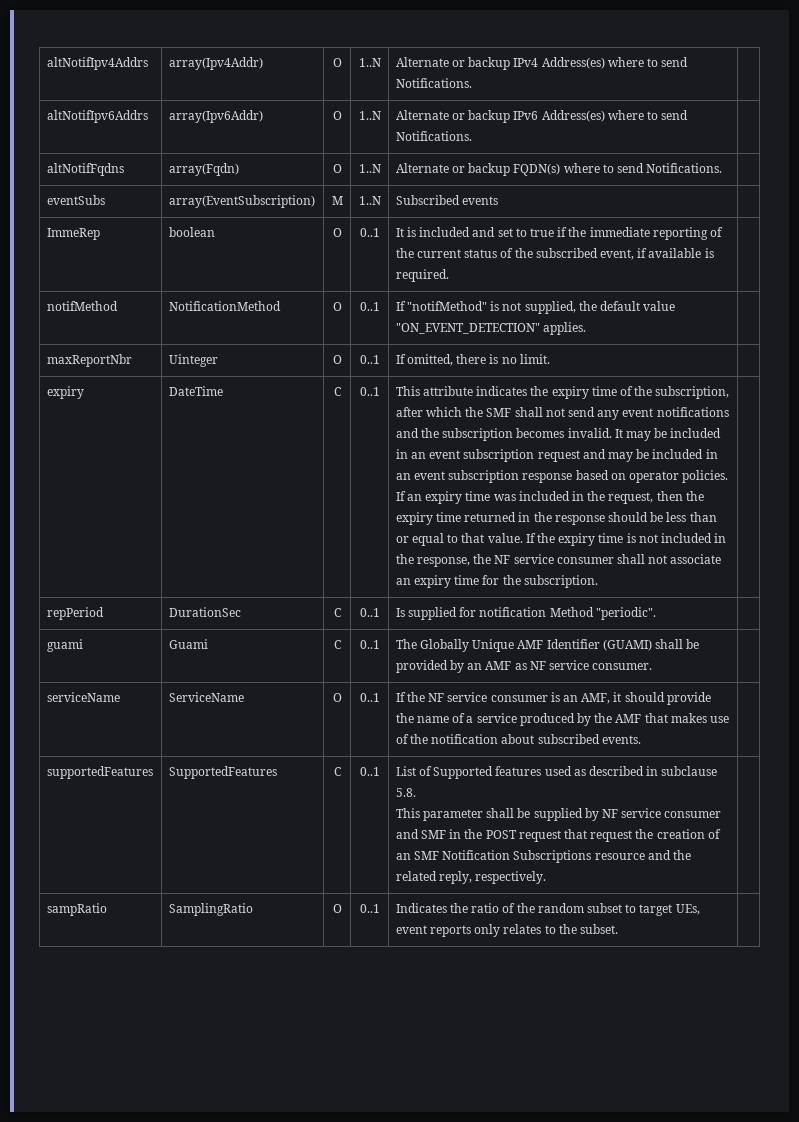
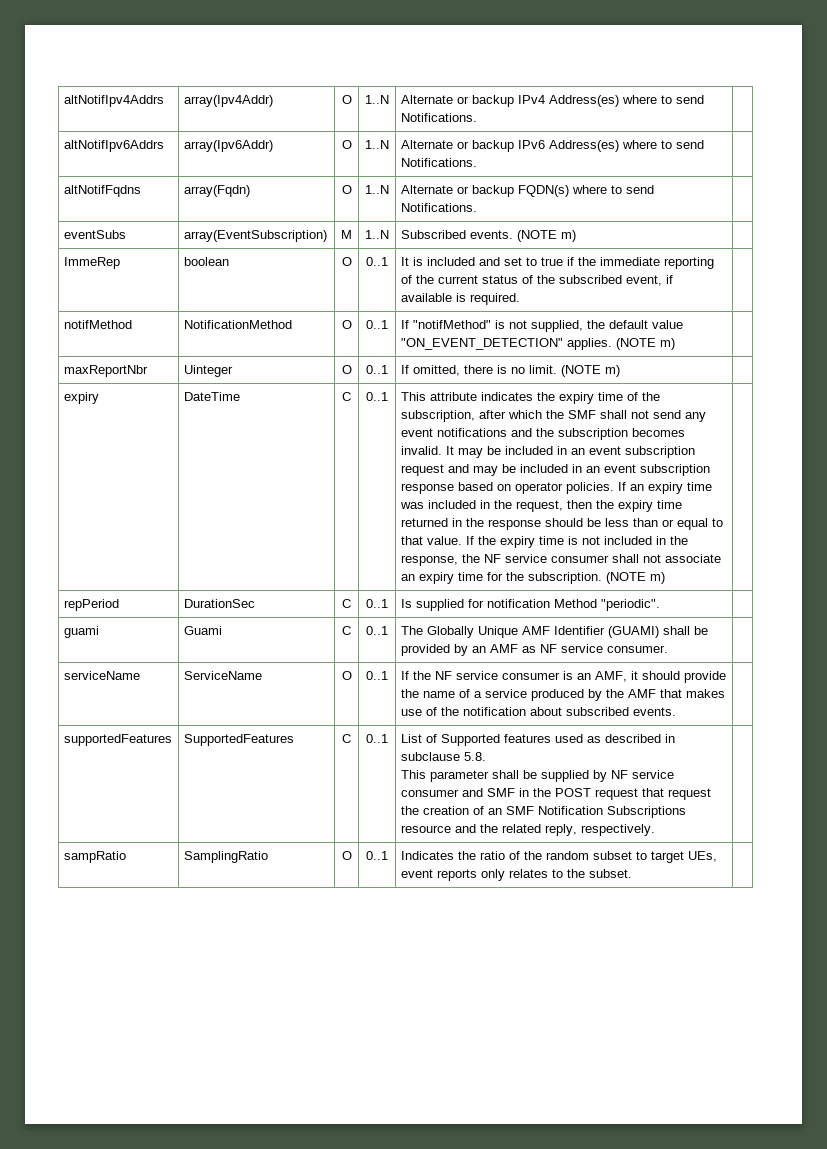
- eventSubs | array(EventSubscription) | M | 1..N | Subscribed events |
+ eventSubs | array(EventSubscription) | M | 1..N | Subscribed events. (NOTE m) |
- notifMethod | NotificationMethod | O | 0..1 | If "notifMethod" is not supplied, the default value "ON_EVENT_DETECTION" applies. |
+ notifMethod | NotificationMethod | O | 0..1 | If "notifMethod" is not supplied, the default value "ON_EVENT_DETECTION" applies. (NOTE m) |
- maxReportNbr | Uinteger | O | 0..1 | If omitted, there is no limit. |
+ maxReportNbr | Uinteger | O | 0..1 | If omitted, there is no limit. (NOTE m) |
- If the expiry time is not included in the response, the NF service consumer shall not associate an expiry time for the subscription.
+ If the expiry time is not included in the response, the NF service consumer shall not associate an expiry time for the subscription. (NOTE m)

